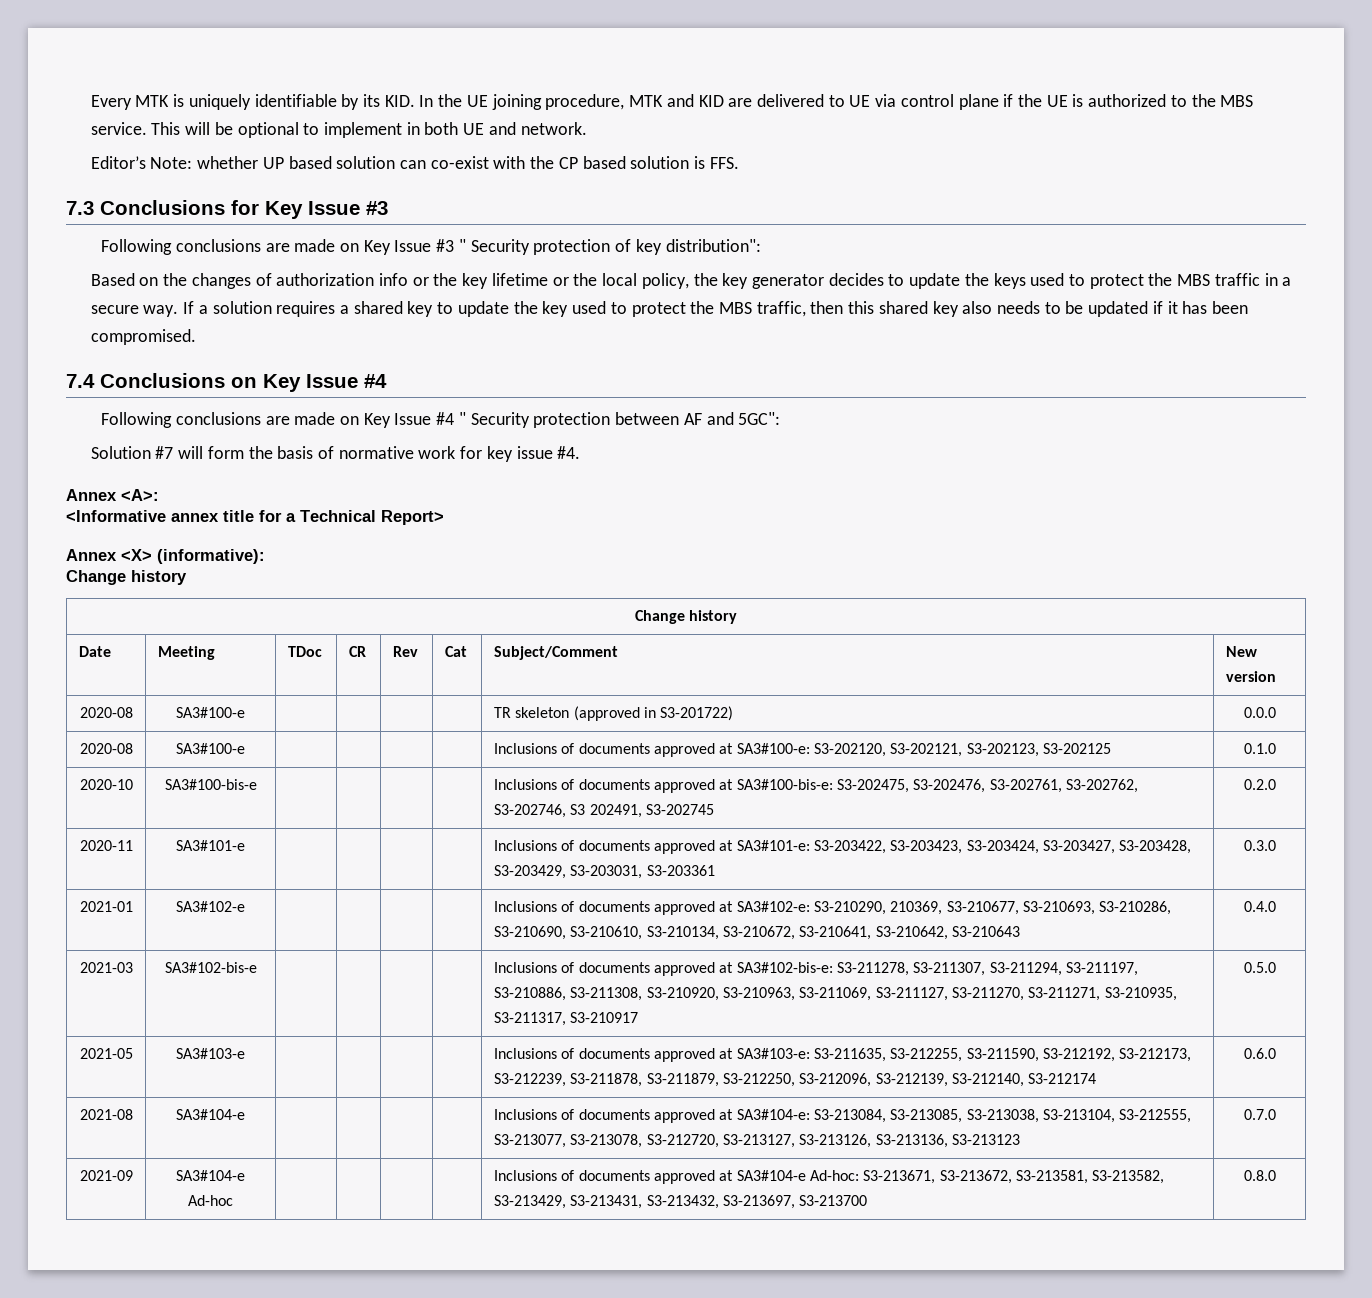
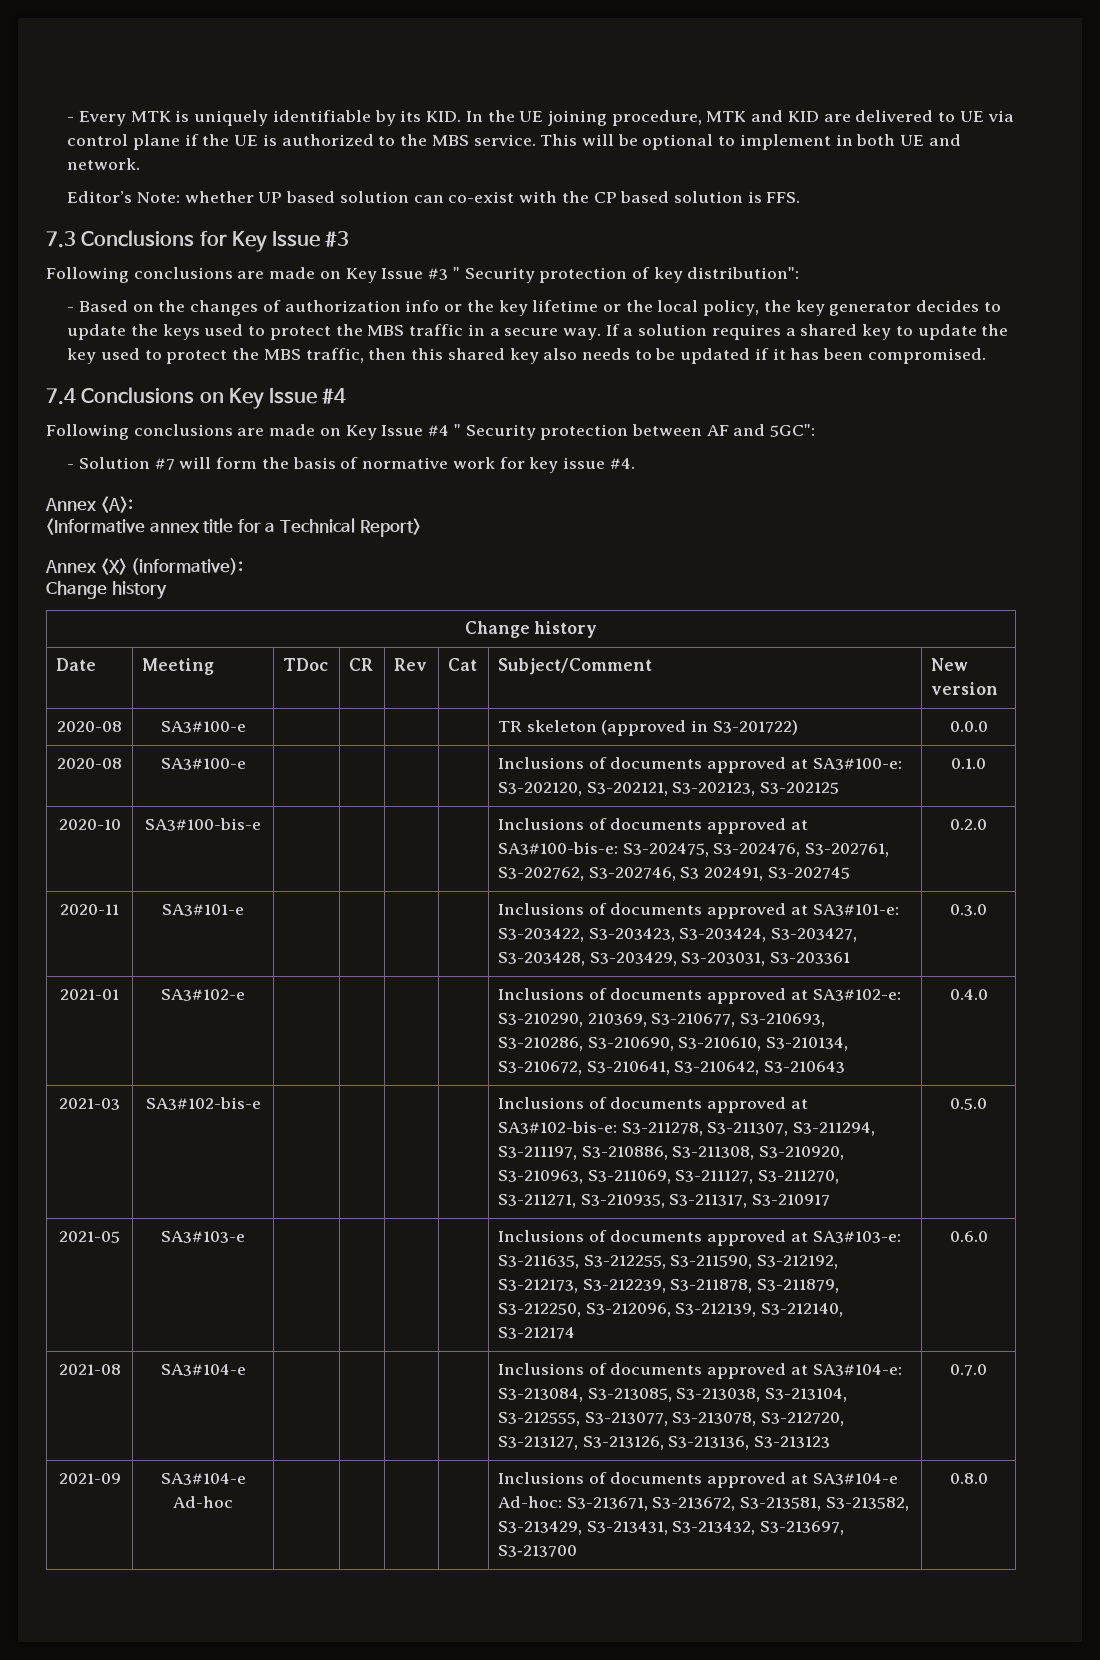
- Every MTK is uniquely identifiable by its KID. In the UE joining procedure, MTK and KID are delivered to UE via control plane if the UE is authorized to the MBS service.
+ - Every MTK is uniquely identifiable by its KID. In the UE joining procedure, MTK and KID are delivered to UE via control plane if the UE is authorized to the MBS service.
- Based on the changes of authorization info or the key lifetime or the local policy, the key generator decides to update the keys used to protect the MBS traffic in a secure way.
+ - Based on the changes of authorization info or the key lifetime or the local policy, the key generator decides to update the keys used to protect the MBS traffic in a secure way.
- Solution #7 will form the basis of normative work for key issue #4.
+ - Solution #7 will form the basis of normative work for key issue #4.

